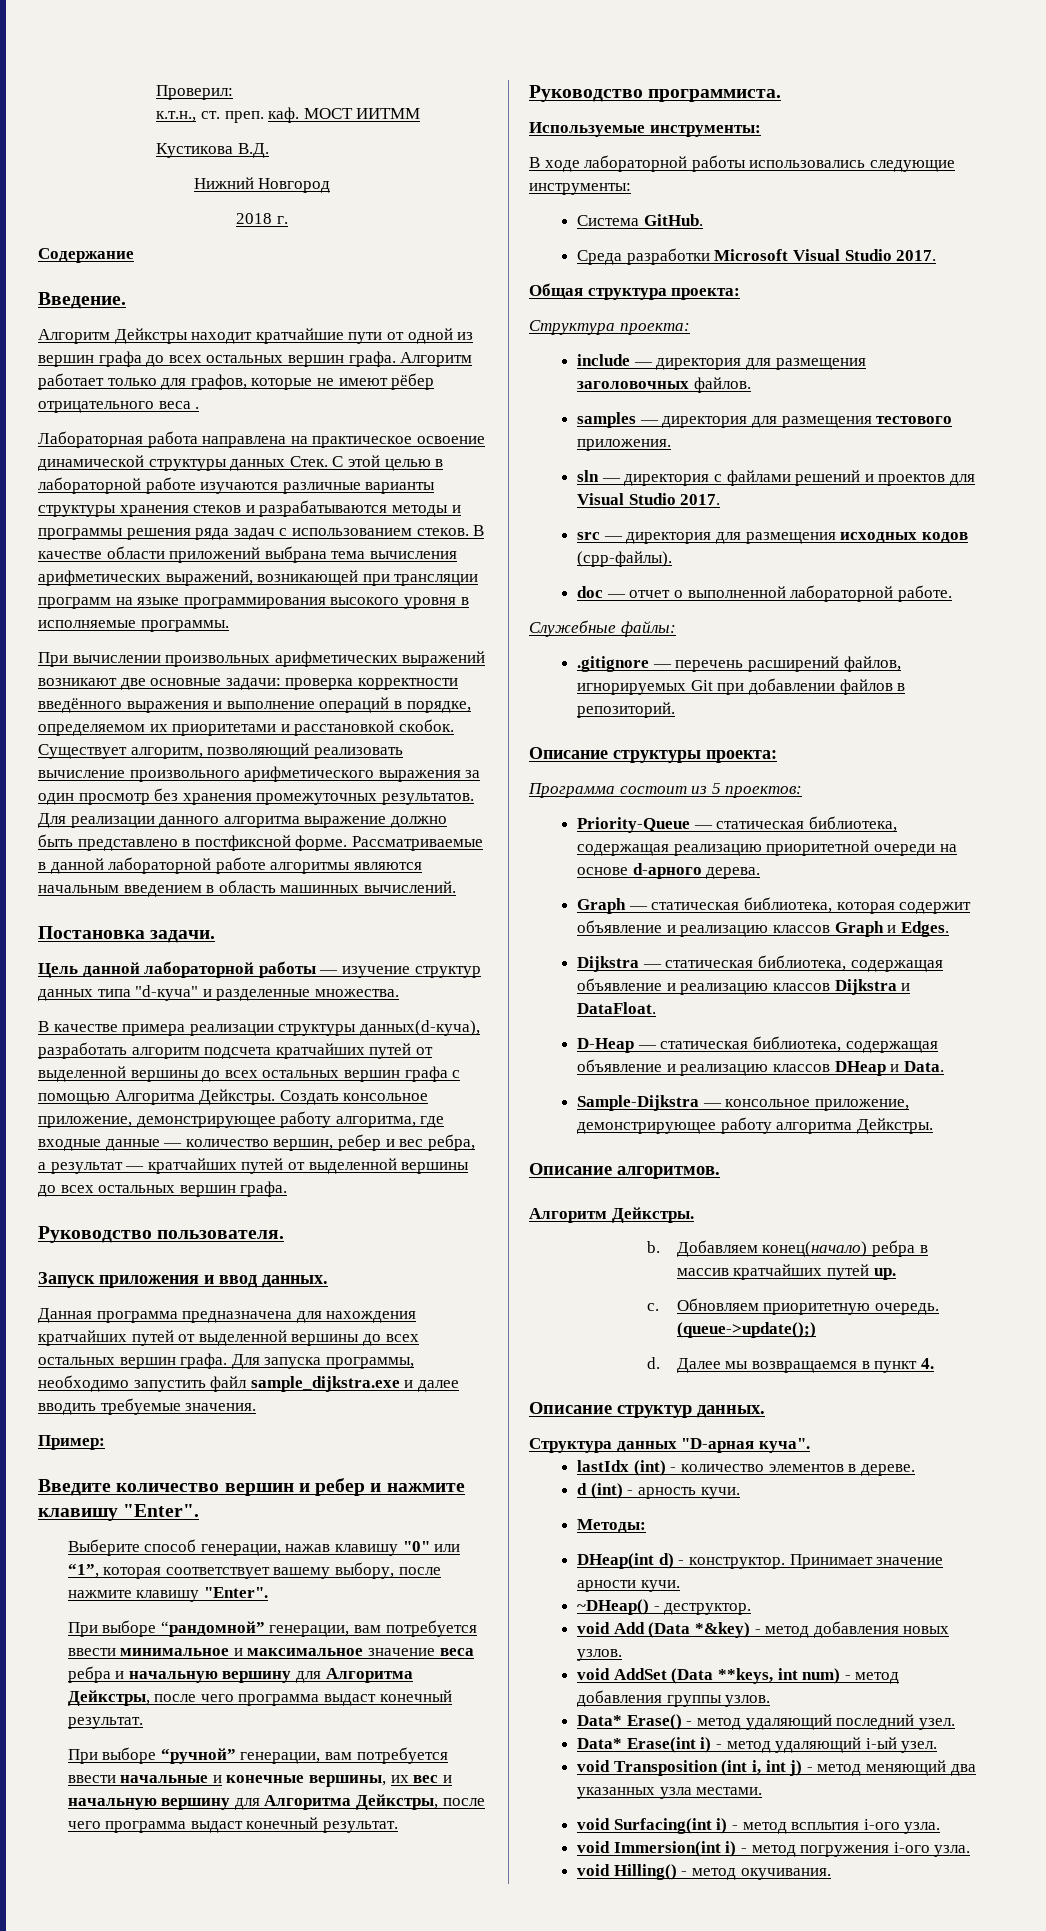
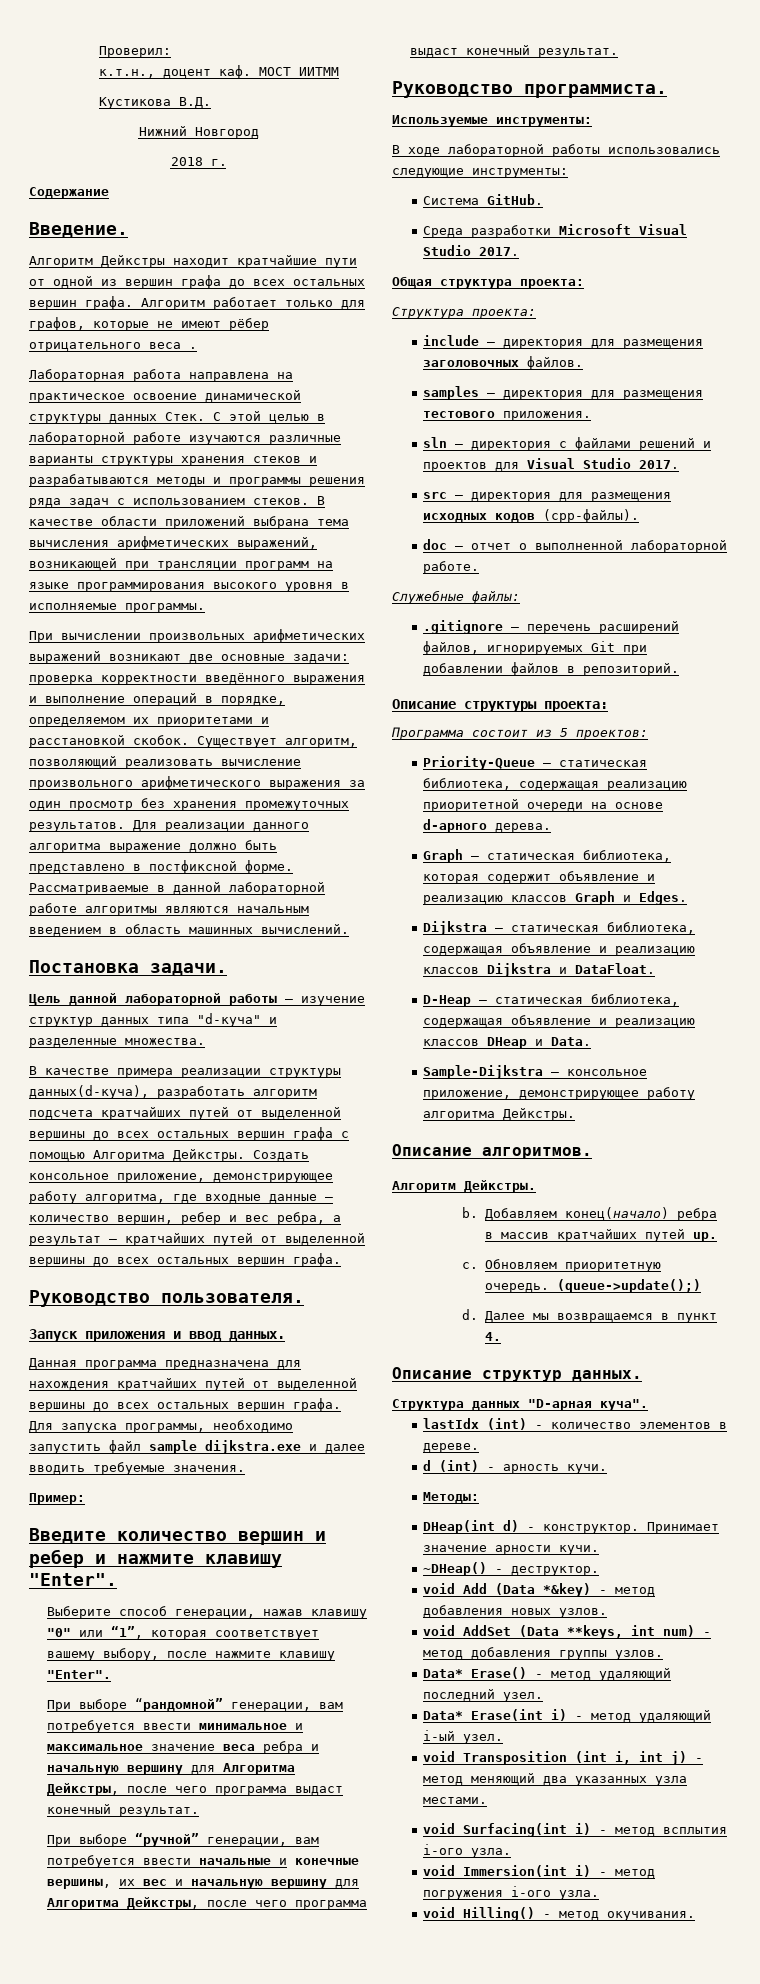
- к.т.н., ст. преп. каф.
+ к.т.н., доцент каф.

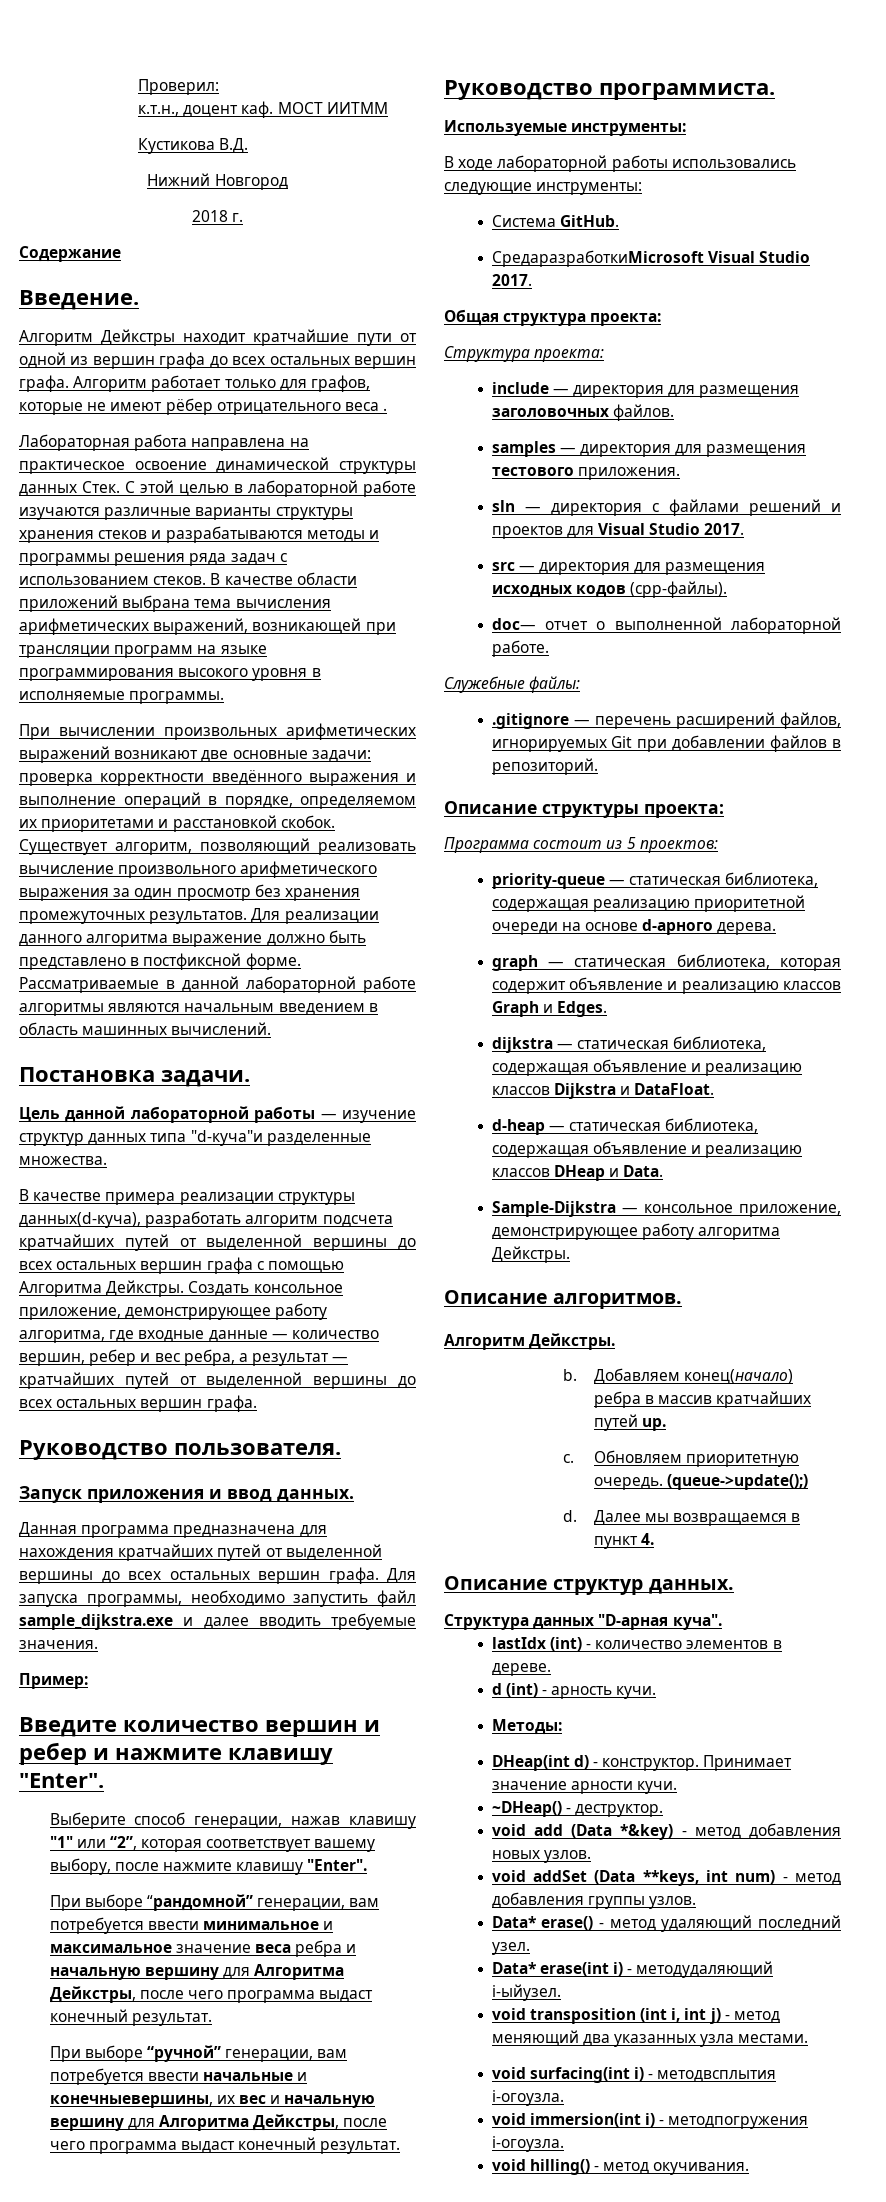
- Цель данной лабораторной работы — изучение структур данных типа "d-куча" и разделенные множества.
+ Цель данной лабораторной работы — изучение структур данных типа "d-куча"и разделенные множества.
- Выберите способ генерации, нажав клавишу "0" или “1”, которая соответствует вашему выбору, после нажмите клавишу "Enter".
+ Выберите способ генерации, нажав клавишу "1" или “2”, которая соответствует вашему выбору, после нажмите клавишу "Enter".
- При выборе “ручной” генерации, вам потребуется ввести начальные и конечные вершины, их вес и начальную вершину для Алгоритма Дейкстры, после чего программа выдаст конечный результат.
+ При выборе “ручной” генерации, вам потребуется ввести начальные и конечныевершины, их вес и начальную вершину для Алгоритма Дейкстры, после чего программа выдаст конечный результат.
- Среда разработки Microsoft Visual Studio 2017.
+ СредаразработкиMicrosoft Visual Studio 2017.
- doc — отчет о выполненной лабораторной работе.
+ doc— отчет о выполненной лабораторной работе.
- Priority-Queue — статическая библиотека, содержащая реализацию приоритетной очереди на основе d-арного дерева.
+ priority-queue — статическая библиотека, содержащая реализацию приоритетной очереди на основе d-арного дерева.
- Graph — статическая библиотека, которая содержит объявление и реализацию классов Graph и Edges.
+ graph — статическая библиотека, которая содержит объявление и реализацию классов Graph и Edges.
- Dijkstra — статическая библиотека, содержащая объявление и реализацию классов Dijkstra и DataFloat.
+ dijkstra — статическая библиотека, содержащая объявление и реализацию классов Dijkstra и DataFloat.
- D-Heap — статическая библиотека, содержащая объявление и реализацию классов DHeap и Data.
+ d-heap — статическая библиотека, содержащая объявление и реализацию классов DHeap и Data.
- void Add (Data *&key) - метод добавления новых узлов.
+ void add (Data *&key) - метод добавления новых узлов.
- void AddSet (Data **keys, int num) - метод добавления группы узлов.
+ void addSet (Data **keys, int num) - метод добавления группы узлов.
- Data* Erase() - метод удаляющий последний узел.
+ Data* erase() - метод удаляющий последний узел.
- Data* Erase(int i) - метод удаляющий i-ый узел.
- void Transposition (int i, int j) - метод меняющий два указанных узла местами.
+ Data* erase(int i) - методудаляющий i-ыйузел.
+ void transposition (int i, int j) - метод меняющий два указанных узла местами.
- void Surfacing(int i) - метод всплытия i-ого узла.
- void Immersion(int i) - метод погружения i-ого узла.
- void Hilling() - метод окучивания.
+ void surfacing(int i) - методвсплытия i-огоузла.
+ void immersion(int i) - методпогружения i-огоузла.
+ void hilling() - метод окучивания.

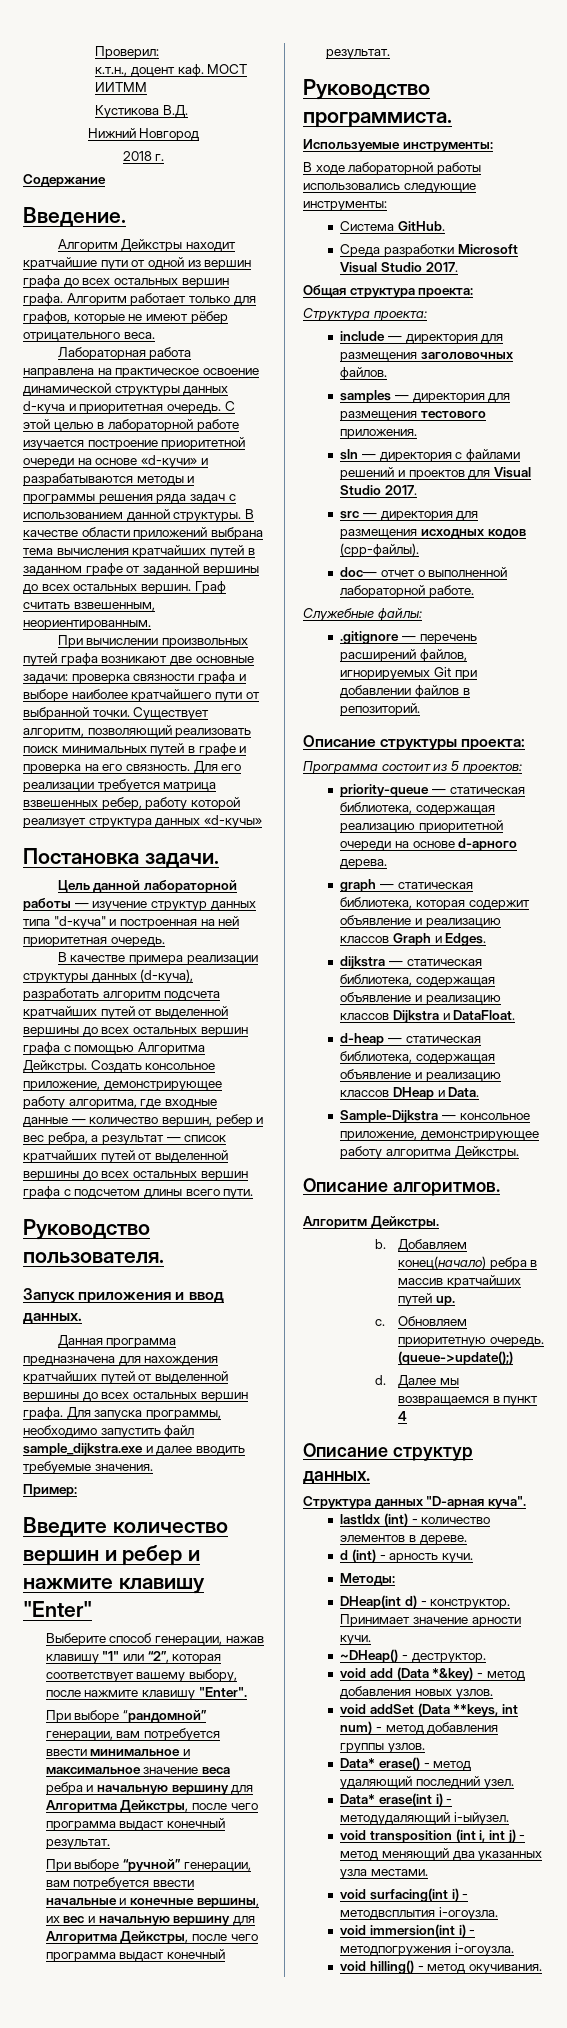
- Алгоритм работает только для графов, которые не имеют рёбер отрицательного веса .
+ Алгоритм работает только для графов, которые не имеют рёбер отрицательного веса.
- Лабораторная работа направлена на практическое освоение динамической структуры данных Стек.
+ Лабораторная работа направлена на практическое освоение динамической структуры данных d-куча и приоритетная очередь.
- С этой целью в лабораторной работе изучаются различные варианты структуры хранения стеков и разрабатываются методы и программы решения ряда задач с использованием стеков.
+ С этой целью в лабораторной работе изучается построение приоритетной очереди на основе «d-кучи» и разрабатываются методы и программы решения ряда задач с использованием данной структуры.
- В качестве области приложений выбрана тема вычисления арифметических выражений, возникающей при трансляции программ на языке программирования высокого уровня в исполняемые программы.
+ В качестве области приложений выбрана тема вычисления кратчайших путей в заданном графе от заданной вершины до всех остальных вершин. Граф считать взвешенным, неориентированным.
- При вычислении произвольных арифметических выражений возникают две основные задачи: проверка корректности введённого выражения и выполнение операций в порядке, определяемом их приоритетами и расстановкой скобок. Существует алгоритм, позволяющий реализовать вычисление произвольного арифметического выражения за один просмотр без хранения промежуточных результатов. Для реализации данного алгоритма выражение должно быть представлено в постфиксной форме. Рассматриваемые в данной лабораторной работе алгоритмы являются начальным введением в область машинных вычислений.
+ При вычислении произвольных путей графа возникают две основные задачи: проверка связности графа и выборе наиболее кратчайшего пути от выбранной точки. Существует алгоритм, позволяющий реализовать поиск минимальных путей в графе и проверка на его связность. Для его реализации требуется матрица взвешенных ребер, работу которой реализует структура данных «d-кучы»
- Цель данной лабораторной работы — изучение структур данных типа "d-куча"и разделенные множества.
+ Цель данной лабораторной работы — изучение структур данных типа "d-куча" и построенная на ней приоритетная очередь.
- В качестве примера реализации структуры данных(d-куча), разработать алгоритм подсчета кратчайших путей от выделенной вершины до всех остальных вершин графа с помощью Алгоритма Дейкстры.
+ В качестве примера реализации структуры данных (d-куча), разработать алгоритм подсчета кратчайших путей от выделенной вершины до всех остальных вершин графа с помощью Алгоритма Дейкстры.
- Создать консольное приложение, демонстрирующее работу алгоритма, где входные данные — количество вершин, ребер и вес ребра, а результат — кратчайших путей от выделенной вершины до всех остальных вершин графа.
+ Создать консольное приложение, демонстрирующее работу алгоритма, где входные данные — количество вершин, ребер и вес ребра, а результат — список кратчайших путей от выделенной вершины до всех остальных вершин графа с подсчетом длины всего пути.
- Введите количество вершин и ребер и нажмите клавишу "Enter".
+ Введите количество вершин и ребер и нажмите клавишу "Enter"
- При выборе “ручной” генерации, вам потребуется ввести начальные и конечныевершины, их вес и начальную вершину для Алгоритма Дейкстры, после чего программа выдаст конечный результат.
+ При выборе “ручной” генерации, вам потребуется ввести начальные и конечные вершины, их вес и начальную вершину для Алгоритма Дейкстры, после чего программа выдаст конечный результат.
- СредаразработкиMicrosoft Visual Studio 2017.
+ Среда разработки Microsoft Visual Studio 2017.
- Далее мы возвращаемся в пункт 4.
+ Далее мы возвращаемся в пункт 4

